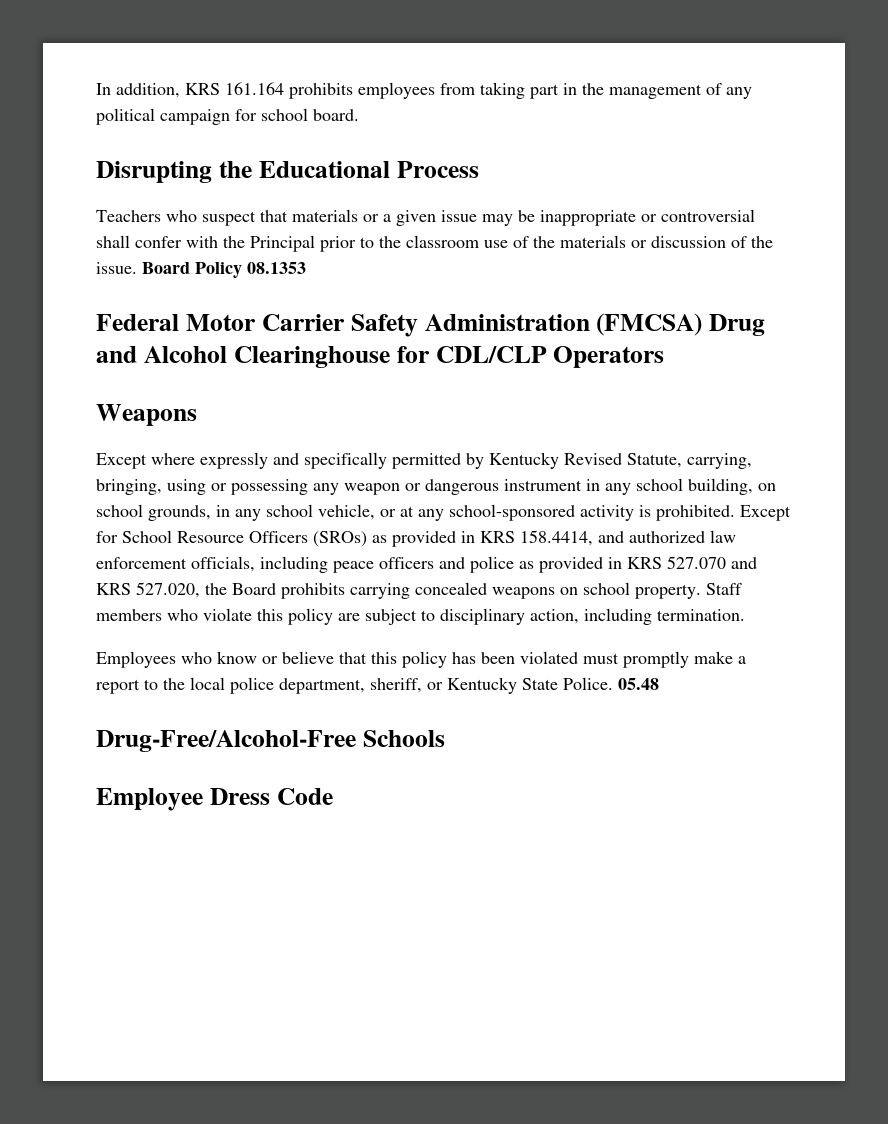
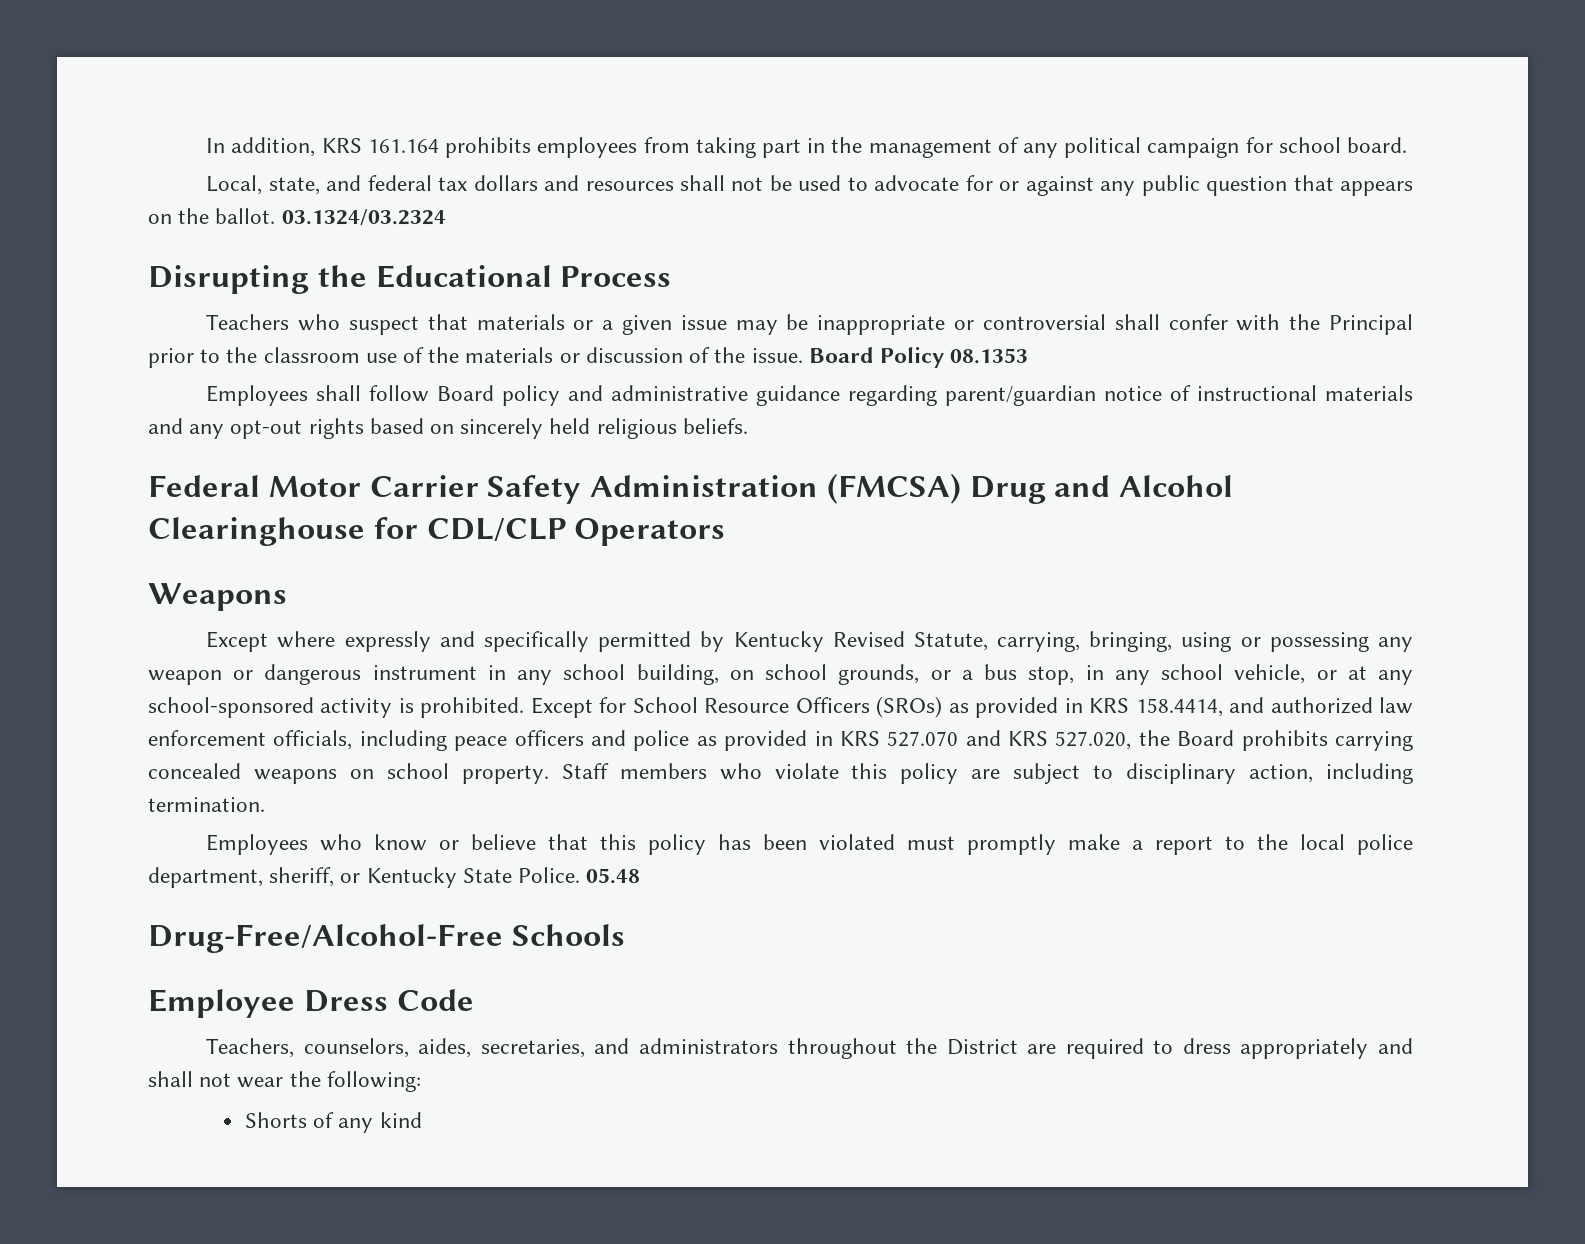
+ Local, state, and federal tax dollars and resources shall not be used to advocate for or against any public question that appears on the ballot. 03.1324/03.2324
+ Employees shall follow Board policy and administrative guidance regarding parent/guardian notice of instructional materials and any opt-out rights based on sincerely held religious beliefs.
- Except where expressly and specifically permitted by Kentucky Revised Statute, carrying, bringing, using or possessing any weapon or dangerous instrument in any school building, on school grounds, in any school vehicle, or at any school-sponsored activity is prohibited.
+ Except where expressly and specifically permitted by Kentucky Revised Statute, carrying, bringing, using or possessing any weapon or dangerous instrument in any school building, on school grounds, or a bus stop, in any school vehicle, or at any school-sponsored activity is prohibited.
+ Teachers, counselors, aides, secretaries, and administrators throughout the District are required to dress appropriately and shall not wear the following:
+ Shorts of any kind

